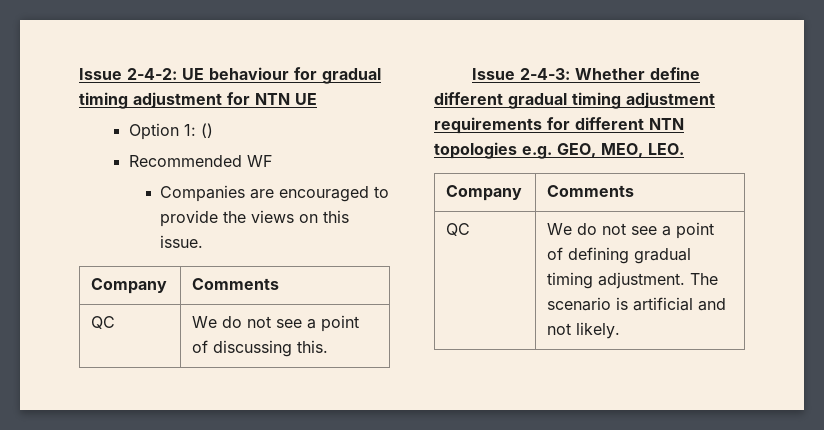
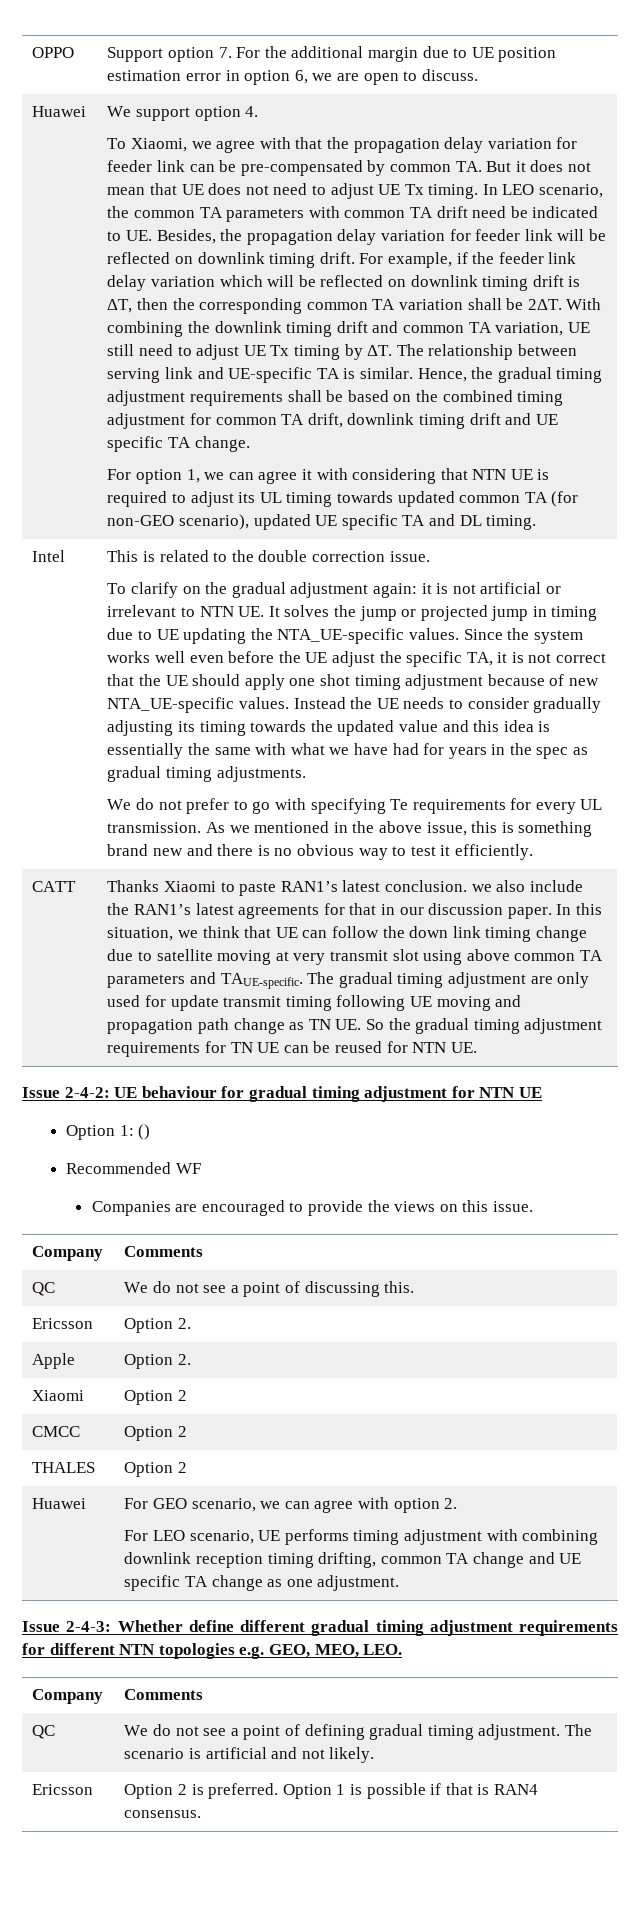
+ OPPO | Support option 7. For the additional margin due to UE position estimation error in option 6, we are open to discuss.
+ Huawei | We support option 4.
+ To Xiaomi, we agree with that the propagation delay variation for feeder link can be pre-compensated by common TA. But it does not mean that UE does not need to adjust UE Tx timing. In LEO scenario, the common TA parameters with common TA drift need be indicated to UE. Besides, the propagation delay variation for feeder link will be reflected on downlink timing drift. For example, if the feeder link delay variation which will be reflected on downlink timing drift is ΔT, then the corresponding common TA variation shall be 2ΔT. With combining the downlink timing drift and common TA variation, UE still need to adjust UE Tx timing by ΔT. The relationship between serving link and UE-specific TA is similar. Hence, the gradual timing adjustment requirements shall be based on the combined timing adjustment for common TA drift, downlink timing drift and UE specific TA change.
+ For option 1, we can agree it with considering that NTN UE is required to adjust its UL timing towards updated common TA (for non-GEO scenario), updated UE specific TA and DL timing.
+ Intel | This is related to the double correction issue.
+ To clarify on the gradual adjustment again: it is not artificial or irrelevant to NTN UE. It solves the jump or projected jump in timing due to UE updating the NTA_UE-specific values. Since the system works well even before the UE adjust the specific TA, it is not correct that the UE should apply one shot timing adjustment because of new NTA_UE-specific values. Instead the UE needs to consider gradually adjusting its timing towards the updated value and this idea is essentially the same with what we have had for years in the spec as gradual timing adjustments.
+ We do not prefer to go with specifying Te requirements for every UL transmission. As we mentioned in the above issue, this is something brand new and there is no obvious way to test it efficiently.
+ CATT | Thanks Xiaomi to paste RAN1’s latest conclusion. we also include the RAN1’s latest agreements for that in our discussion paper. In this situation, we think that UE can follow the down link timing change due to satellite moving at very transmit slot using above common TA parameters and TAUE-specific. The gradual timing adjustment are only used for update transmit timing following UE moving and propagation path change as TN UE. So the gradual timing adjustment requirements for TN UE can be reused for NTN UE.
+ Ericsson | Option 2.
+ Apple | Option 2.
+ Xiaomi | Option 2
+ CMCC | Option 2
+ THALES | Option 2
+ Huawei | For GEO scenario, we can agree with option 2.
+ For LEO scenario, UE performs timing adjustment with combining downlink reception timing drifting, common TA change and UE specific TA change as one adjustment.
+ Ericsson | Option 2 is preferred. Option 1 is possible if that is RAN4 consensus.

